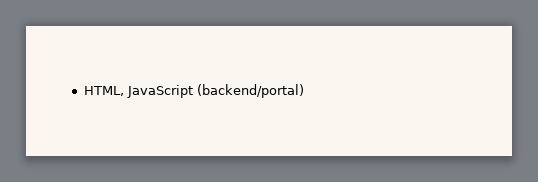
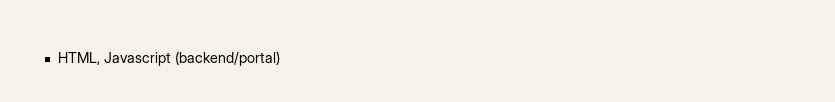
- HTML, JavaScript (backend/portal)
+ HTML, Javascript (backend/portal)

